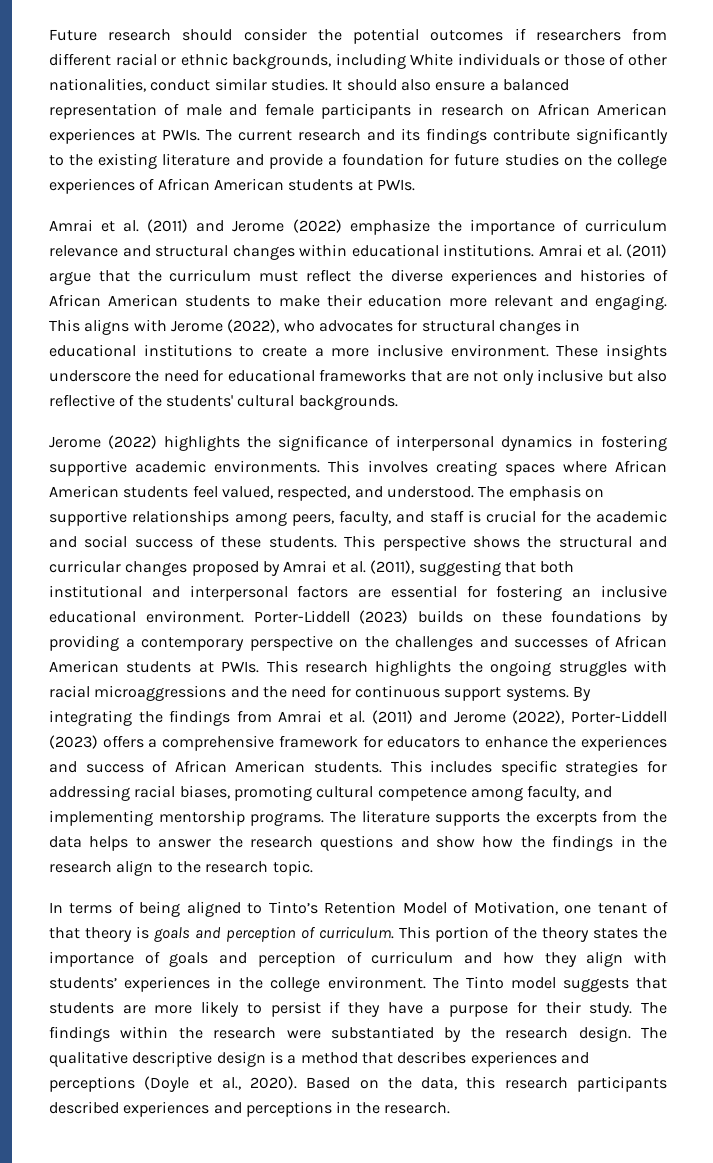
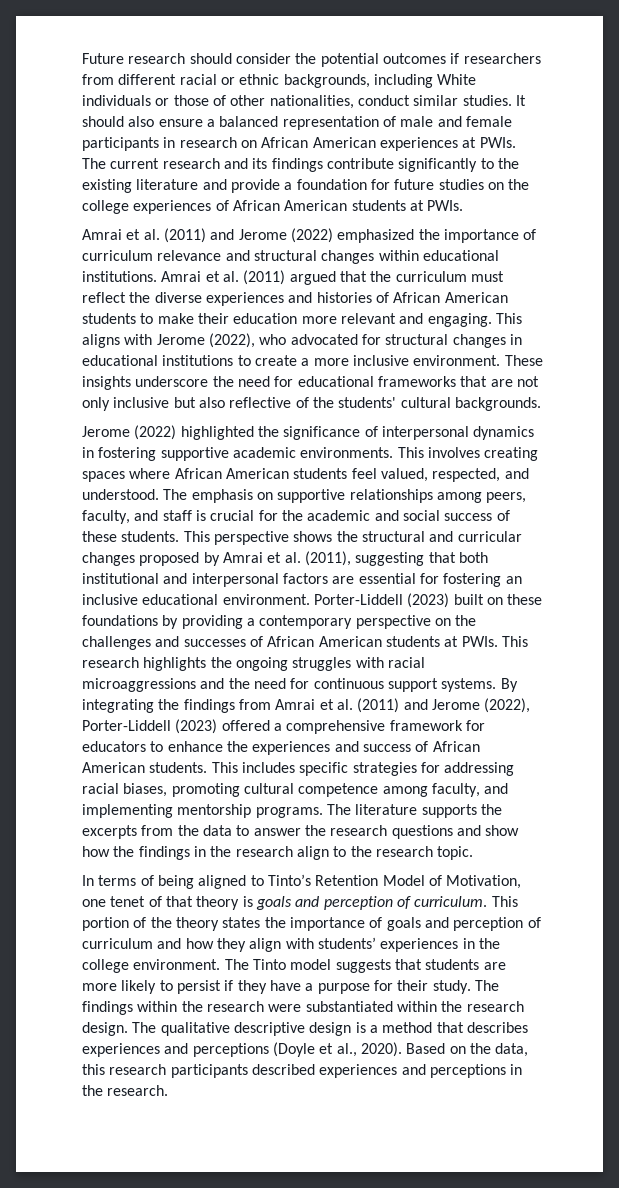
- Amrai et al. (2011) and Jerome (2022) emphasize the importance of curriculum relevance and structural changes within educational institutions.
+ Amrai et al. (2011) and Jerome (2022) emphasized the importance of curriculum relevance and structural changes within educational institutions.
- Amrai et al. (2011) argue that the curriculum must reflect the diverse experiences and histories of African American students to make their education more relevant and engaging.
+ Amrai et al. (2011) argued that the curriculum must reflect the diverse experiences and histories of African American students to make their education more relevant and engaging.
- This aligns with Jerome (2022), who advocates for structural changes in educational institutions to create a more inclusive environment.
+ This aligns with Jerome (2022), who advocated for structural changes in educational institutions to create a more inclusive environment.
- Jerome (2022) highlights the significance of interpersonal dynamics in fostering supportive academic environments.
+ Jerome (2022) highlighted the significance of interpersonal dynamics in fostering supportive academic environments.
- Porter-Liddell (2023) builds on these foundations by providing a contemporary perspective on the challenges and successes of African American students at PWIs.
+ Porter-Liddell (2023) built on these foundations by providing a contemporary perspective on the challenges and successes of African American students at PWIs.
- By integrating the findings from Amrai et al. (2011) and Jerome (2022), Porter-Liddell (2023) offers a comprehensive framework for educators to enhance the experiences and success of African American students.
+ By integrating the findings from Amrai et al. (2011) and Jerome (2022), Porter-Liddell (2023) offered a comprehensive framework for educators to enhance the experiences and success of African American students.
- The literature supports the excerpts from the data helps to answer the research questions and show how the findings in the research align to the research topic.
+ The literature supports the excerpts from the data to answer the research questions and show how the findings in the research align to the research topic.
- In terms of being aligned to Tinto’s Retention Model of Motivation, one tenant of that theory is goals and perception of curriculum.
+ In terms of being aligned to Tinto’s Retention Model of Motivation, one tenet of that theory is goals and perception of curriculum.
- The findings within the research were substantiated by the research design.
+ The findings within the research were substantiated within the research design.

